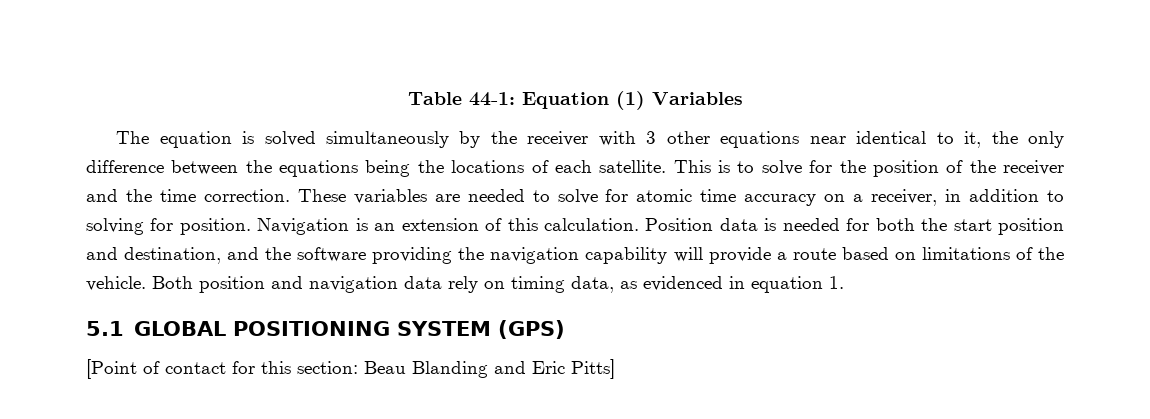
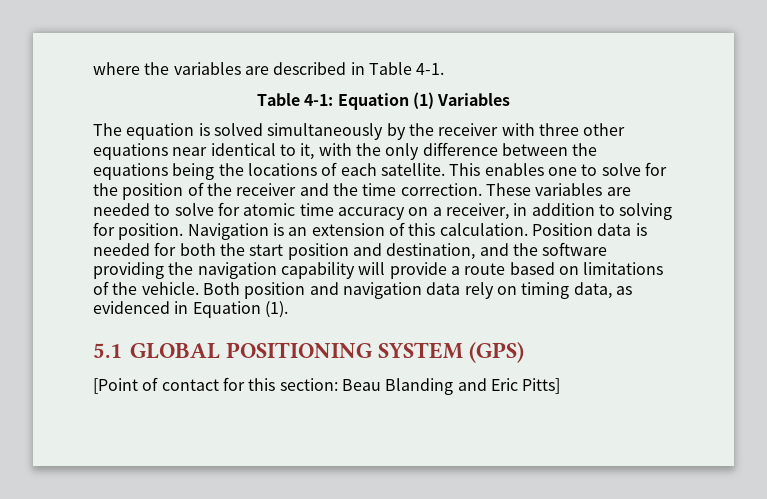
- Table 44-1: Equation (1) Variables
+ where the variables are described in Table 4-1.
+ Table 4-1: Equation (1) Variables
- The equation is solved simultaneously by the receiver with 3 other equations near identical to it, the only difference between the equations being the locations of each satellite.
+ The equation is solved simultaneously by the receiver with three other equations near identical to it, with the only difference between the equations being the locations of each satellite.
- This is to solve for the position of the receiver and the time correction.
+ This enables one to solve for the position of the receiver and the time correction.
- Both position and navigation data rely on timing data, as evidenced in equation 1.
+ Both position and navigation data rely on timing data, as evidenced in Equation (1).

